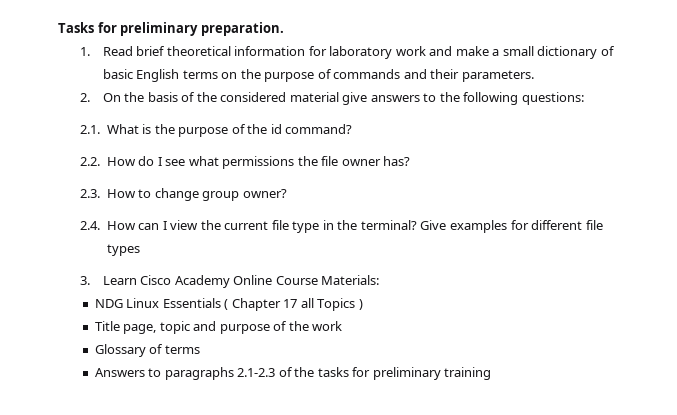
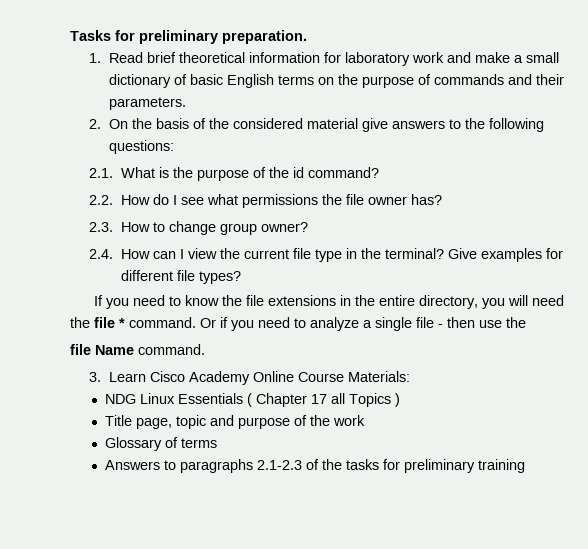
- Give examples for different file types
+ Give examples for different file types?
+ If you need to know the file extensions in the entire directory, you will need the file * command. Or if you need to analyze a single file - then use the
+ file Name command.

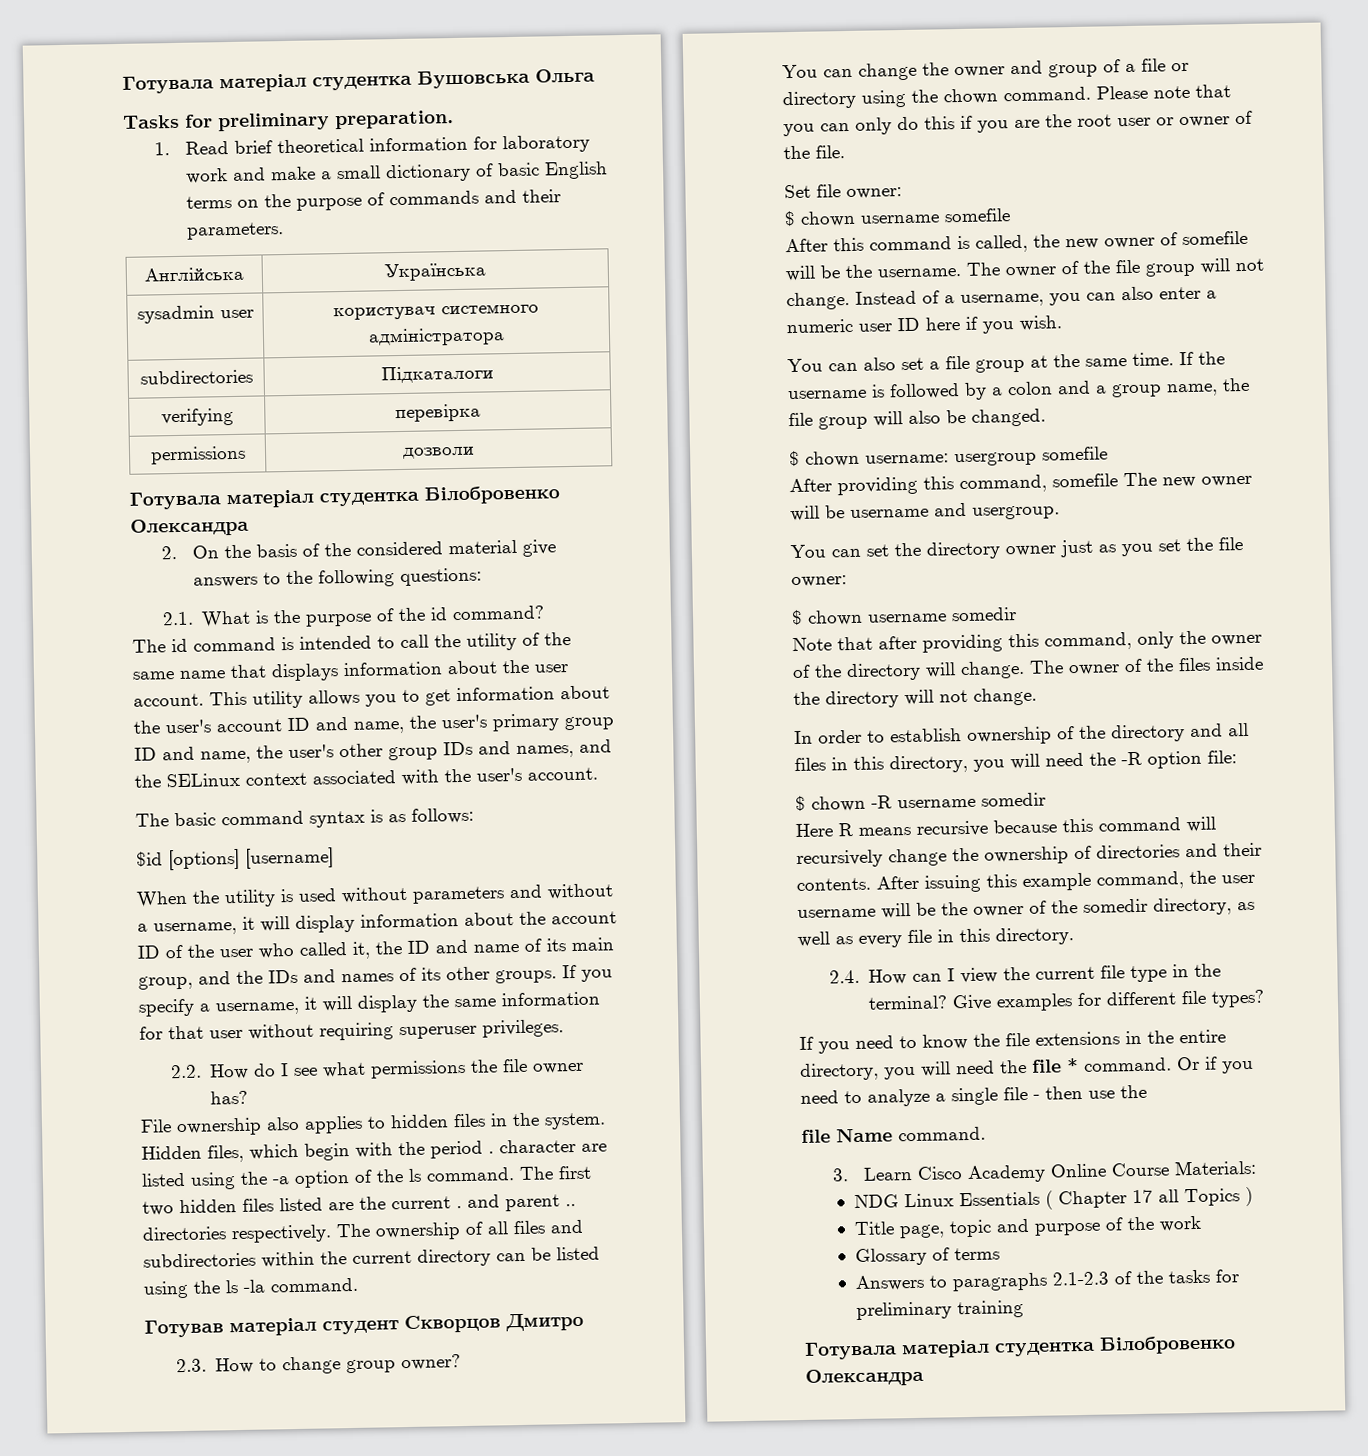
+ Готувала матеріал студентка Бушовська Ольга
+ Англійська | Українська
+ sysadmin user | користувач системного адміністратора
+ subdirectories | Підкаталоги
+ verifying | перевірка
+ permissions | дозволи
+ Готувала матеріал студентка Білобровенко Олександра
+ The id command is intended to call the utility of the same name that displays information about the user account. This utility allows you to get information about the user's account ID and name, the user's primary group ID and name, the user's other group IDs and names, and the SELinux context associated with the user's account.
+ The basic command syntax is as follows:
+ $id [options] [username]
+ When the utility is used without parameters and without a username, it will display information about the account ID of the user who called it, the ID and name of its main group, and the IDs and names of its other groups. If you specify a username, it will display the same information for that user without requiring superuser privileges.
+ File ownership also applies to hidden files in the system. Hidden files, which begin with the period . character are listed using the -a option of the ls command. The first two hidden files listed are the current . and parent .. directories respectively. The ownership of all files and subdirectories within the current directory can be listed using the ls -la command.
+ Готував матеріал студент Скворцов Дмитро
+ You can change the owner and group of a file or directory using the chown command. Please note that you can only do this if you are the root user or owner of the file.
+ Set file owner:
+ $ chown username somefile
+ After this command is called, the new owner of somefile will be the username. The owner of the file group will not change. Instead of a username, you can also enter a numeric user ID here if you wish.
+ You can also set a file group at the same time. If the username is followed by a colon and a group name, the file group will also be changed.
+ $ chown username: usergroup somefile
+ After providing this command, somefile The new owner will be username and usergroup.
+ You can set the directory owner just as you set the file owner:
+ $ chown username somedir
+ Note that after providing this command, only the owner of the directory will change. The owner of the files inside the directory will not change.
+ In order to establish ownership of the directory and all files in this directory, you will need the -R option file:
+ $ chown -R username somedir
+ Here R means recursive because this command will recursively change the ownership of directories and their contents. After issuing this example command, the user username will be the owner of the somedir directory, as well as every file in this directory.
  Answers to paragraphs 2.1-2.3 of the tasks for preliminary training
+ Готувала матеріал студентка Білобровенко Олександра

